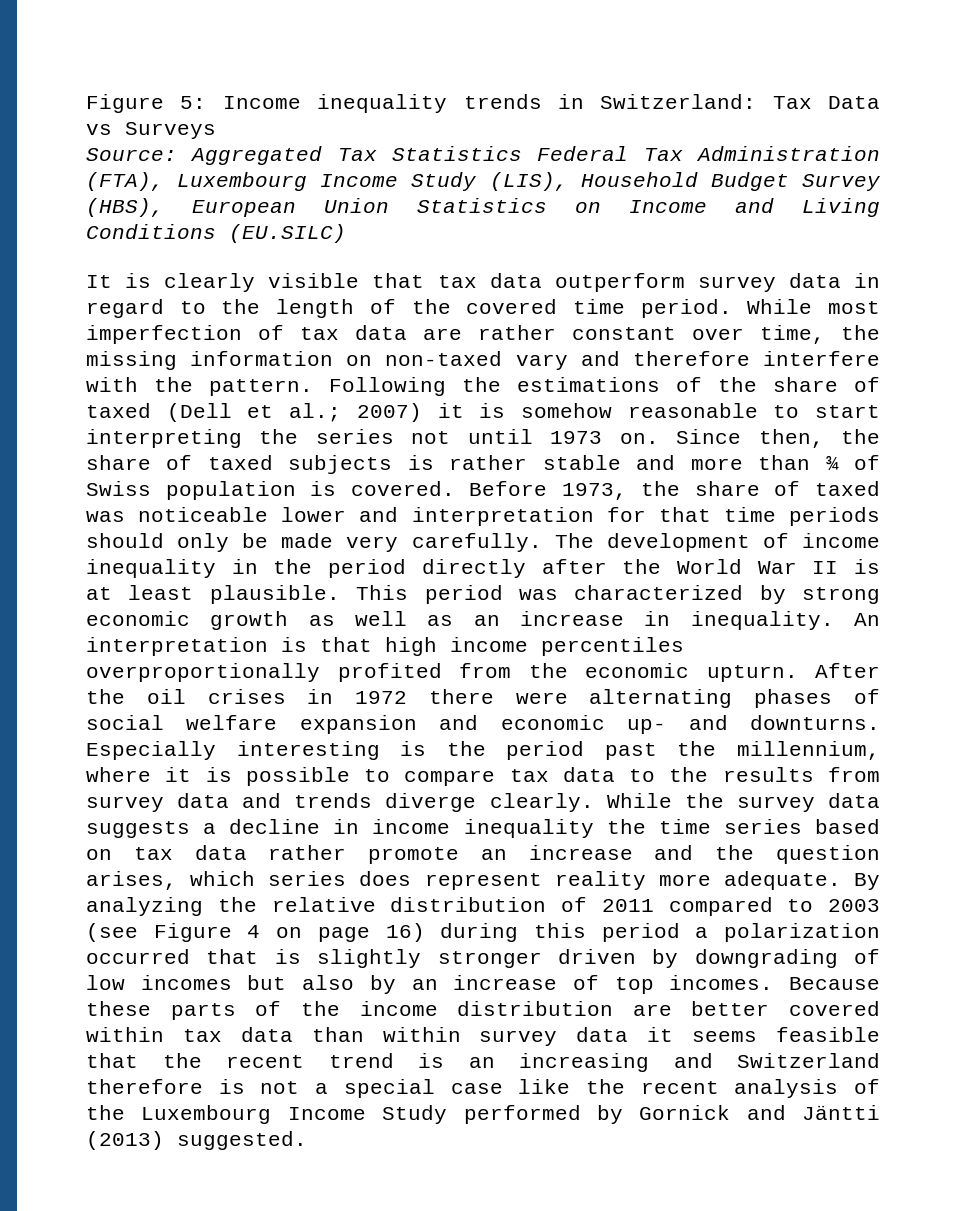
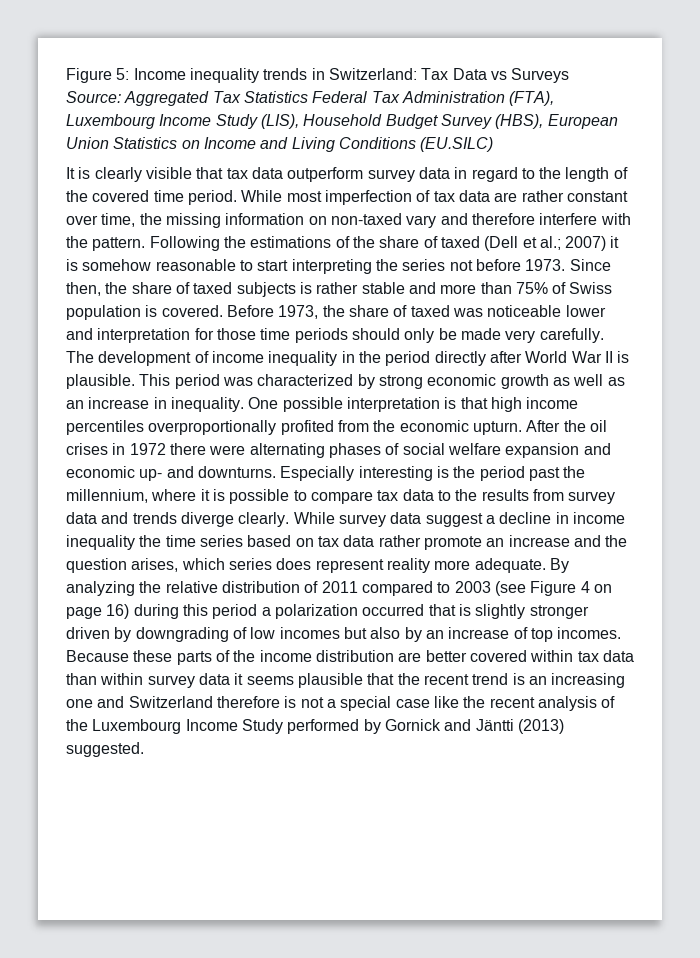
- Following the estimations of the share of taxed (Dell et al.; 2007) it is somehow reasonable to start interpreting the series not until 1973 on.
+ Following the estimations of the share of taxed (Dell et al.; 2007) it is somehow reasonable to start interpreting the series not before 1973.
- Since then, the share of taxed subjects is rather stable and more than ¾ of Swiss population is covered.
+ Since then, the share of taxed subjects is rather stable and more than 75% of Swiss population is covered.
- Before 1973, the share of taxed was noticeable lower and interpretation for that time periods should only be made very carefully.
+ Before 1973, the share of taxed was noticeable lower and interpretation for those time periods should only be made very carefully.
- The development of income inequality in the period directly after the World War II is at least plausible.
+ The development of income inequality in the period directly after World War II is plausible.
- An interpretation is that high income percentiles overproportionally profited from the economic upturn.
+ One possible interpretation is that high income percentiles overproportionally profited from the economic upturn.
- While the survey data suggests a decline in income inequality the time series based on tax data rather promote an increase and the question arises, which series does represent reality more adequate.
+ While survey data suggest a decline in income inequality the time series based on tax data rather promote an increase and the question arises, which series does represent reality more adequate.
- Because these parts of the income distribution are better covered within tax data than within survey data it seems feasible that the recent trend is an increasing and Switzerland therefore is not a special case like the recent analysis of the Luxembourg Income Study performed by Gornick and Jäntti (2013) suggested.
+ Because these parts of the income distribution are better covered within tax data than within survey data it seems plausible that the recent trend is an increasing one and Switzerland therefore is not a special case like the recent analysis of the Luxembourg Income Study performed by Gornick and Jäntti (2013) suggested.

